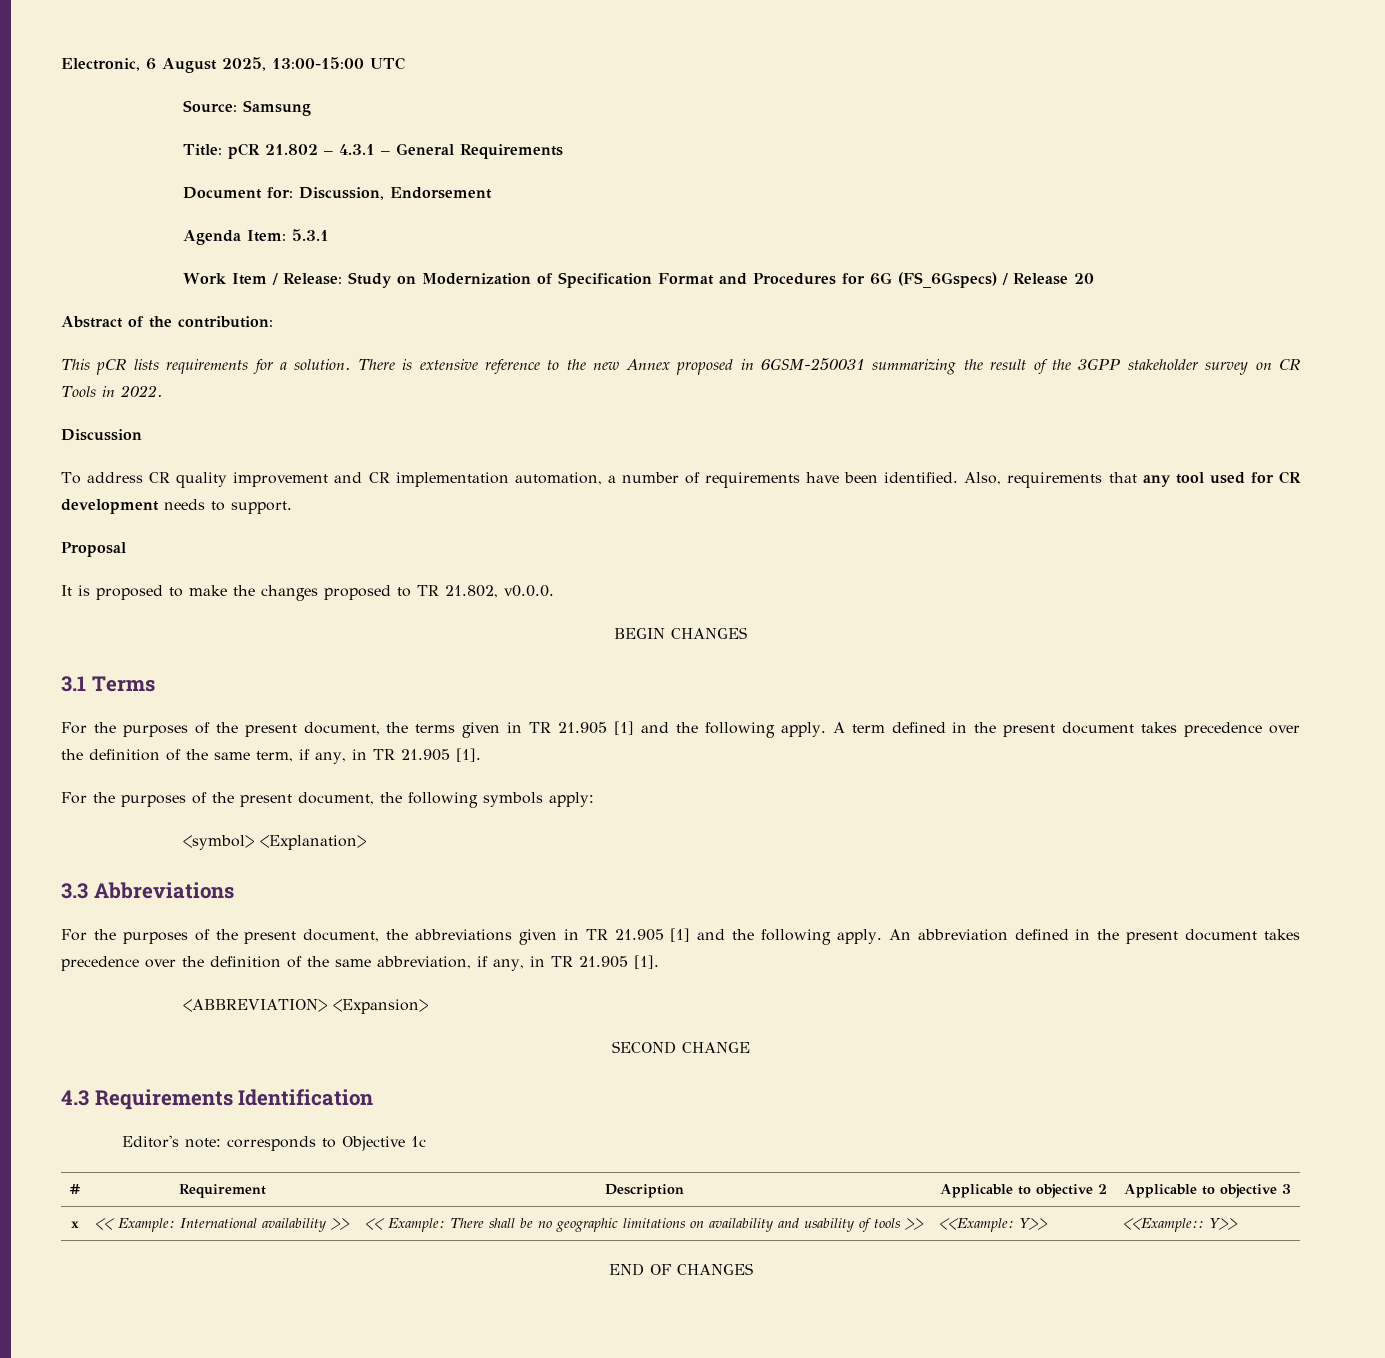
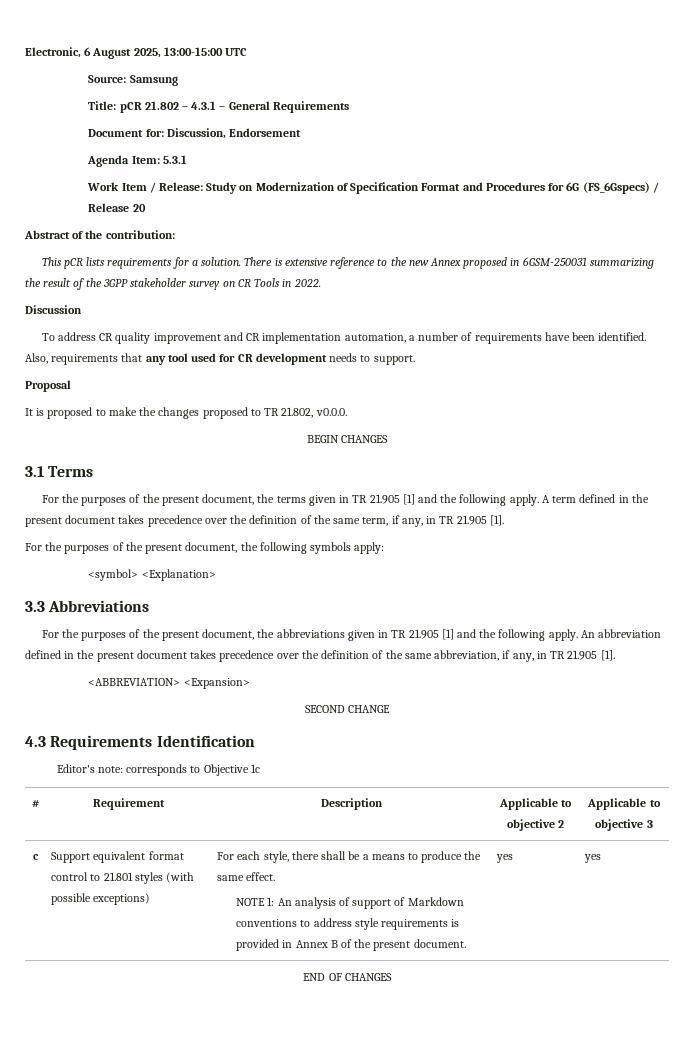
- x | << Example: International availability >> | << Example: There shall be no geographic limitations on availability and usability of tools >> | <<Example: Y>> | <<Example:: Y>>
+ c | Support equivalent format control to 21.801 styles (with possible exceptions) | For each style, there shall be a means to produce the same effect.
+ NOTE 1: An analysis of support of Markdown conventions to address style requirements is provided in Annex B of the present document. | yes | yes

